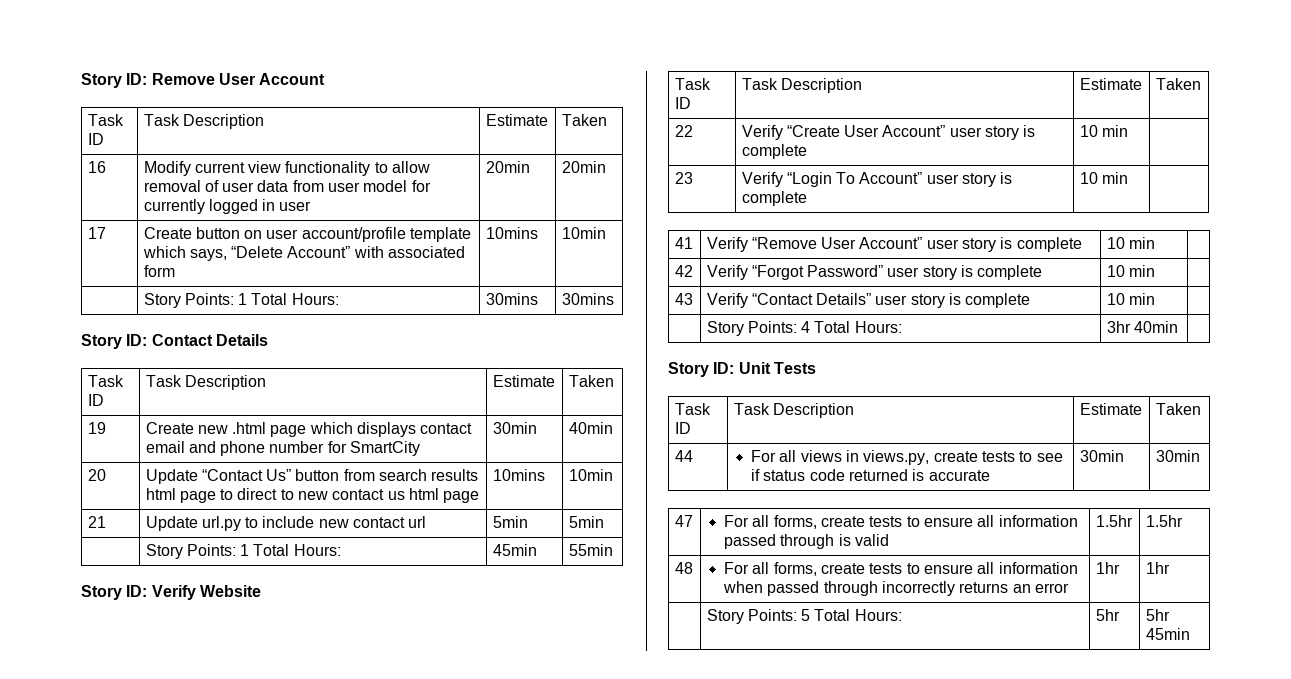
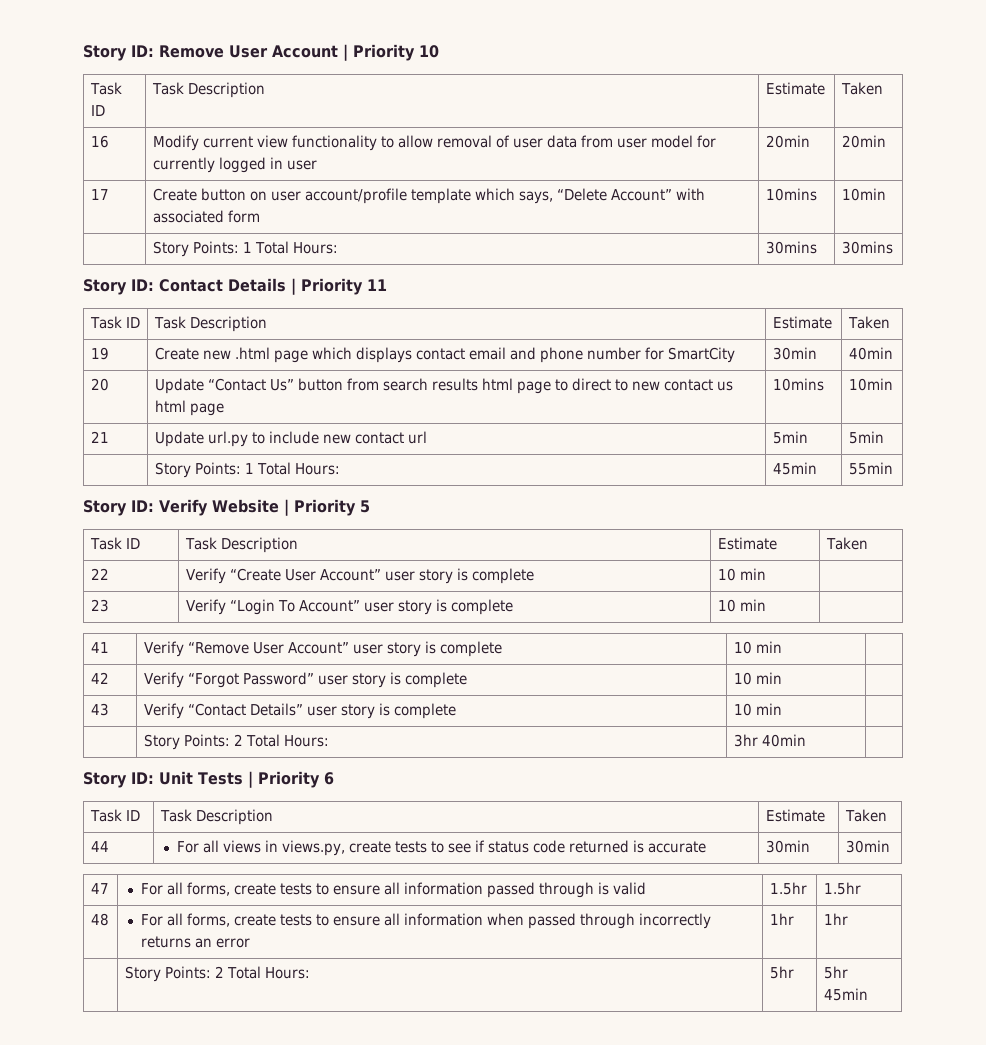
- Story ID: Remove User Account
+ Story ID: Remove User Account | Priority 10
- Story ID: Contact Details
+ Story ID: Contact Details | Priority 11
- Story ID: Verify Website
+ Story ID: Verify Website | Priority 5
- | Story Points: 4 Total Hours: | 3hr 40min |
+ | Story Points: 2 Total Hours: | 3hr 40min |
- Story ID: Unit Tests
+ Story ID: Unit Tests | Priority 6
- | Story Points: 5 Total Hours: | 5hr | 5hr 45min
+ | Story Points: 2 Total Hours: | 5hr | 5hr 45min

